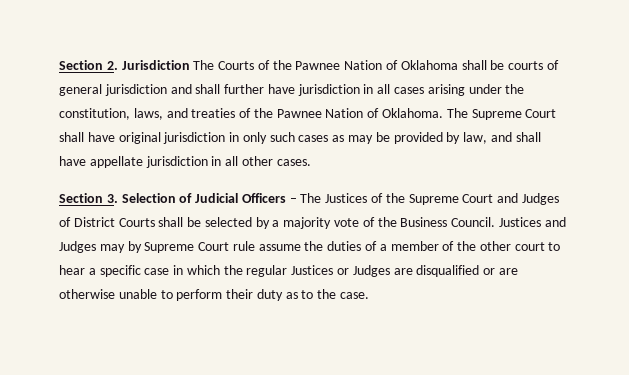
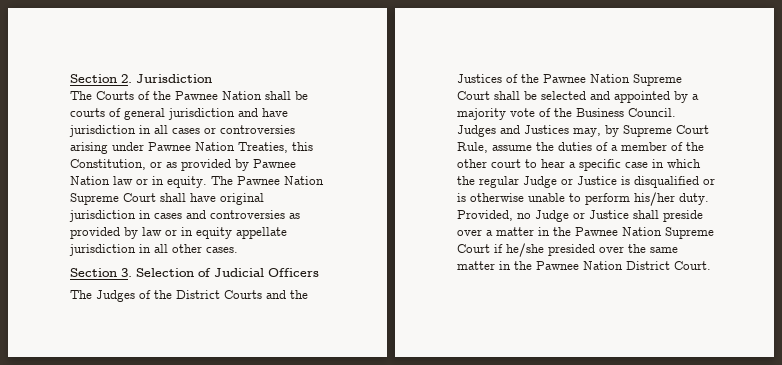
- Section 2. Jurisdiction The Courts of the Pawnee Nation of Oklahoma shall be courts of general jurisdiction and shall further have jurisdiction in all cases arising under the constitution, laws, and treaties of the Pawnee Nation of Oklahoma. The Supreme Court shall have original jurisdiction in only such cases as may be provided by law, and shall have appellate jurisdiction in all other cases.
+ Section 2. Jurisdiction
+ The Courts of the Pawnee Nation shall be courts of general jurisdiction and have jurisdiction in all cases or controversies arising under Pawnee Nation Treaties, this Constitution, or as provided by Pawnee Nation law or in equity. The Pawnee Nation Supreme Court shall have original jurisdiction in cases and controversies as provided by law or in equity appellate jurisdiction in all other cases.
- Section 3. Selection of Judicial Officers – The Justices of the Supreme Court and Judges of District Courts shall be selected by a majority vote of the Business Council.
+ Section 3. Selection of Judicial Officers
+ The Judges of the District Courts and the Justices of the Pawnee Nation Supreme Court shall be selected and appointed by a majority vote of the Business Council.
- Justices and Judges may by Supreme Court rule assume the duties of a member of the other court to hear a specific case in which the regular Justices or Judges are disqualified or are otherwise unable to perform their duty as to the case.
+ Judges and Justices may, by Supreme Court Rule, assume the duties of a member of the other court to hear a specific case in which the regular Judge or Justice is disqualified or is otherwise unable to perform his/her duty. Provided, no Judge or Justice shall preside over a matter in the Pawnee Nation Supreme Court if he/she presided over the same matter in the Pawnee Nation District Court.

